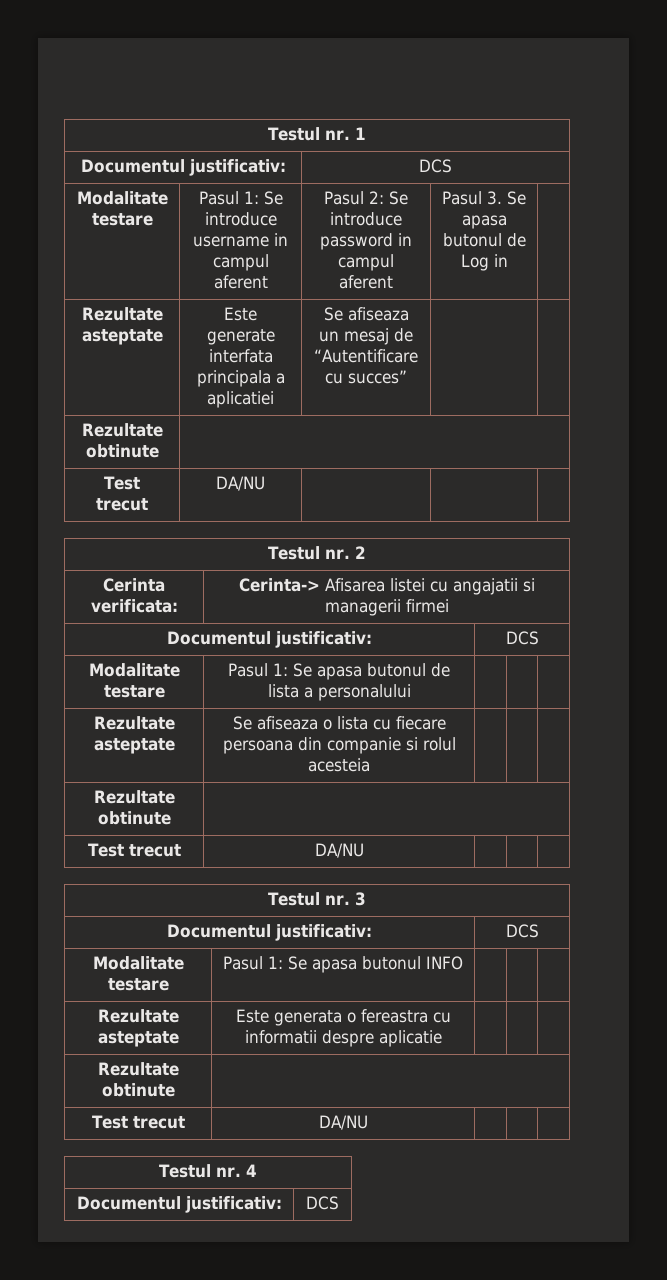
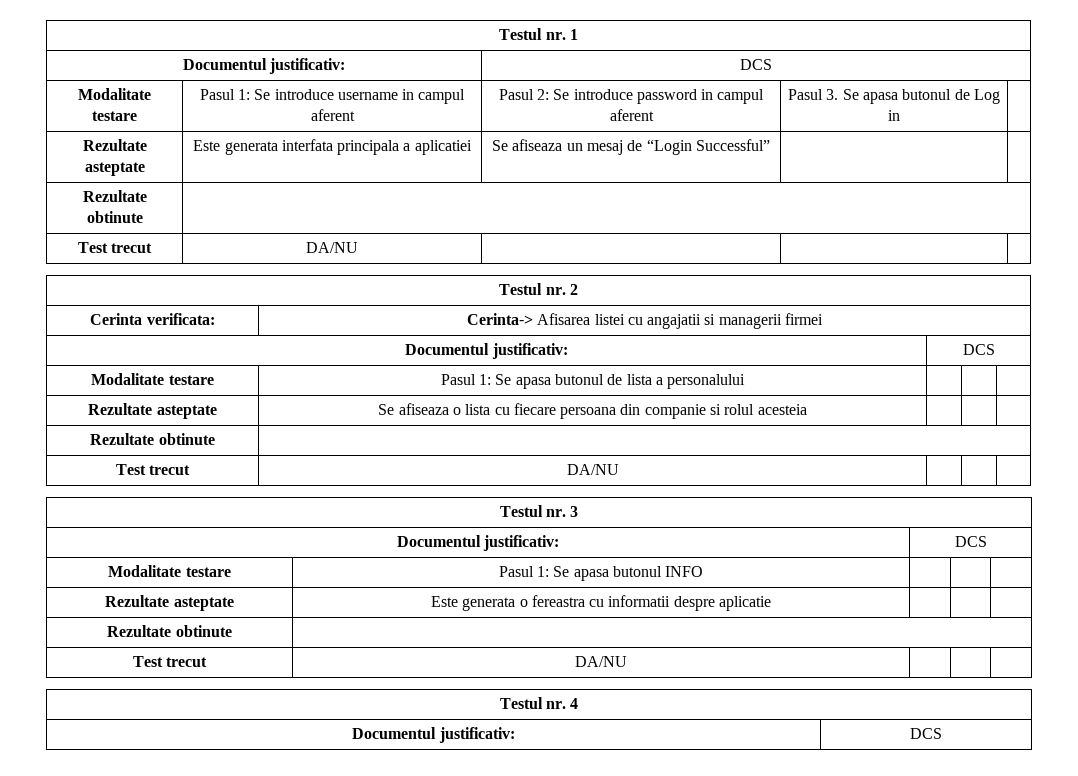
- Rezultate asteptate | Este generate interfata principala a aplicatiei | Se afiseaza un mesaj de “Autentificare cu succes” | |
+ Rezultate asteptate | Este generata interfata principala a aplicatiei | Se afiseaza un mesaj de “Login Successful” | |

